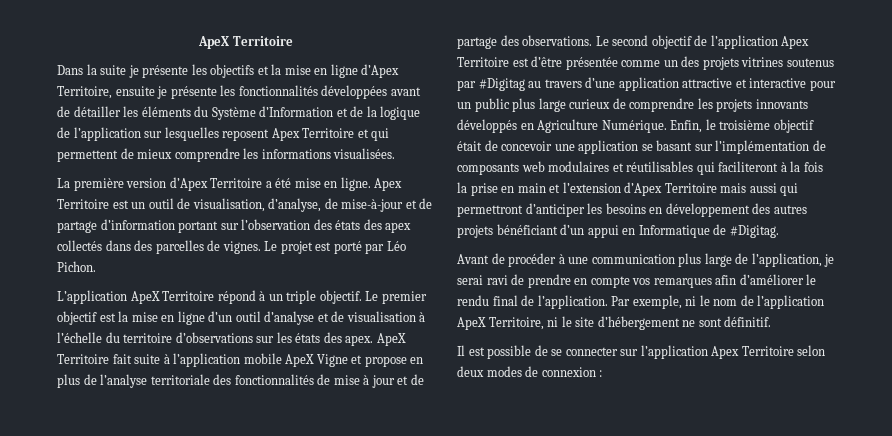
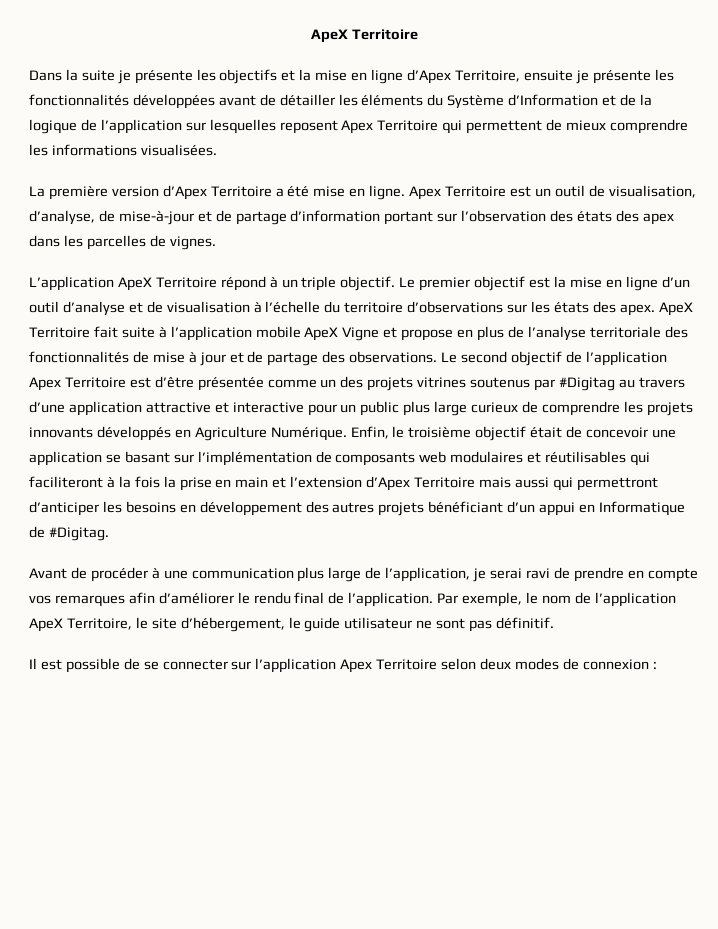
- Dans la suite je présente les objectifs et la mise en ligne d’Apex Territoire, ensuite je présente les fonctionnalités développées avant de détailler les éléments du Système d’Information et de la logique de l’application sur lesquelles reposent Apex Territoire et qui permettent de mieux comprendre les informations visualisées.
+ Dans la suite je présente les objectifs et la mise en ligne d’Apex Territoire, ensuite je présente les fonctionnalités développées avant de détailler les éléments du Système d’Information et de la logique de l’application sur lesquelles reposent Apex Territoire qui permettent de mieux comprendre les informations visualisées.
- Apex Territoire est un outil de visualisation, d’analyse, de mise-à-jour et de partage d’information portant sur l’observation des états des apex collectés dans des parcelles de vignes. Le projet est porté par Léo Pichon.
+ Apex Territoire est un outil de visualisation, d’analyse, de mise-à-jour et de partage d’information portant sur l’observation des états des apex dans les parcelles de vignes.
- Par exemple, ni le nom de l’application ApeX Territoire, ni le site d’hébergement ne sont définitif.
+ Par exemple, le nom de l’application ApeX Territoire, le site d’hébergement, le guide utilisateur ne sont pas définitif.

